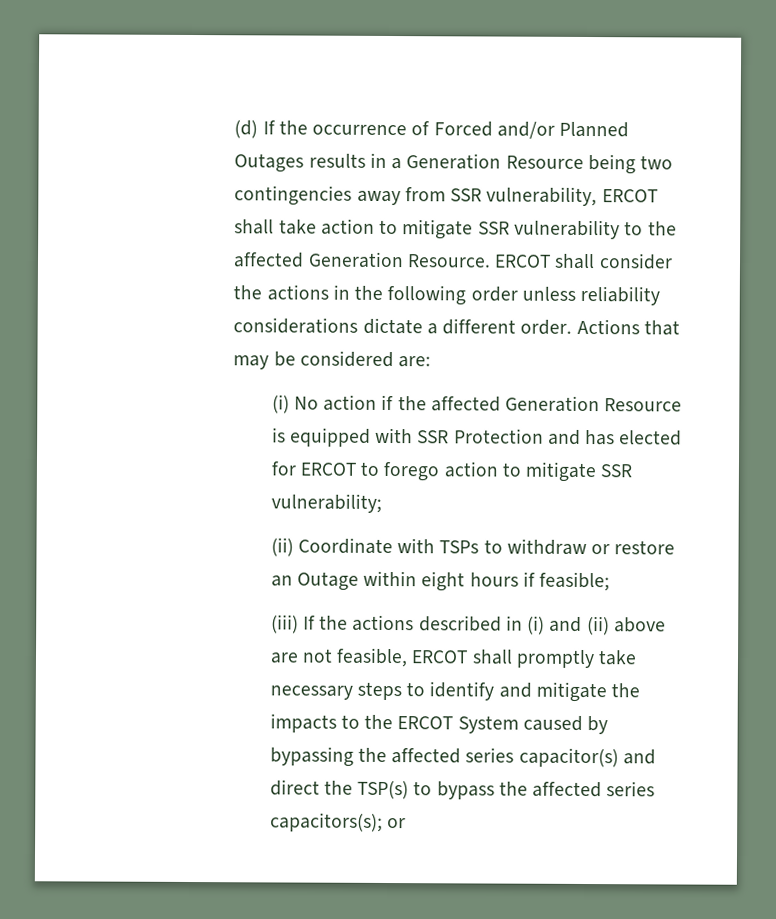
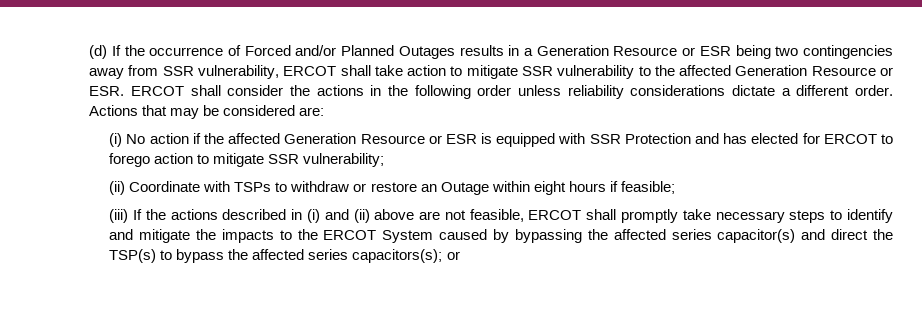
- (d) If the occurrence of Forced and/or Planned Outages results in a Generation Resource being two contingencies away from SSR vulnerability, ERCOT shall take action to mitigate SSR vulnerability to the affected Generation Resource. ERCOT shall consider the actions in the following order unless reliability considerations dictate a different order.
+ (d) If the occurrence of Forced and/or Planned Outages results in a Generation Resource or ESR being two contingencies away from SSR vulnerability, ERCOT shall take action to mitigate SSR vulnerability to the affected Generation Resource or ESR. ERCOT shall consider the actions in the following order unless reliability considerations dictate a different order.
- (i) No action if the affected Generation Resource is equipped with SSR Protection and has elected for ERCOT to forego action to mitigate SSR vulnerability;
+ (i) No action if the affected Generation Resource or ESR is equipped with SSR Protection and has elected for ERCOT to forego action to mitigate SSR vulnerability;

